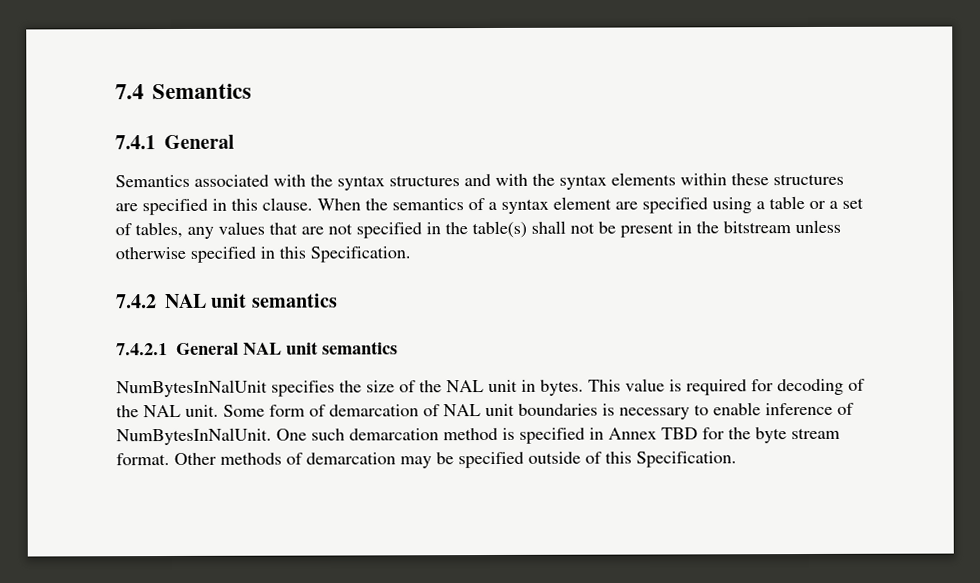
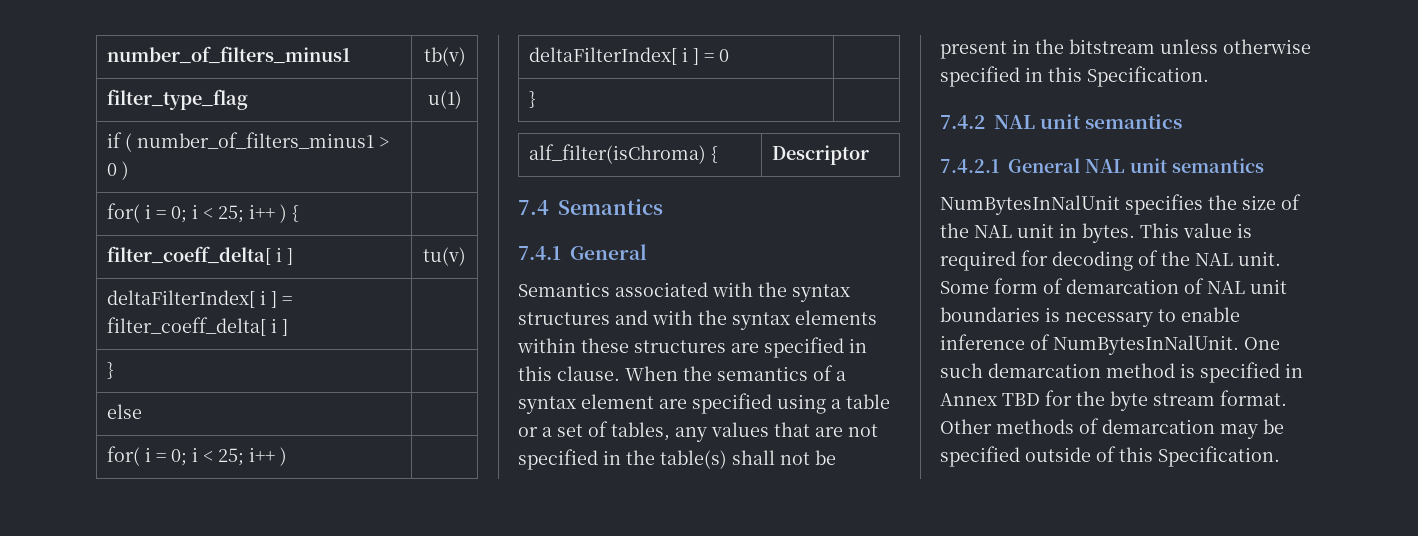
+ number_of_filters_minus1 | tb(v)
+ filter_type_flag | u(1)
+ if ( number_of_filters_minus1 > 0 ) |
+ for( i = 0; i < 25; i++ ) { |
+ filter_coeff_delta[ i ] | tu(v)
+ deltaFilterIndex[ i ] = filter_coeff_delta[ i ] |
+ } |
+ else |
+ for( i = 0; i < 25; i++ ) |
+ deltaFilterIndex[ i ] = 0 |
+ } |
+ alf_filter(isChroma) { | Descriptor

